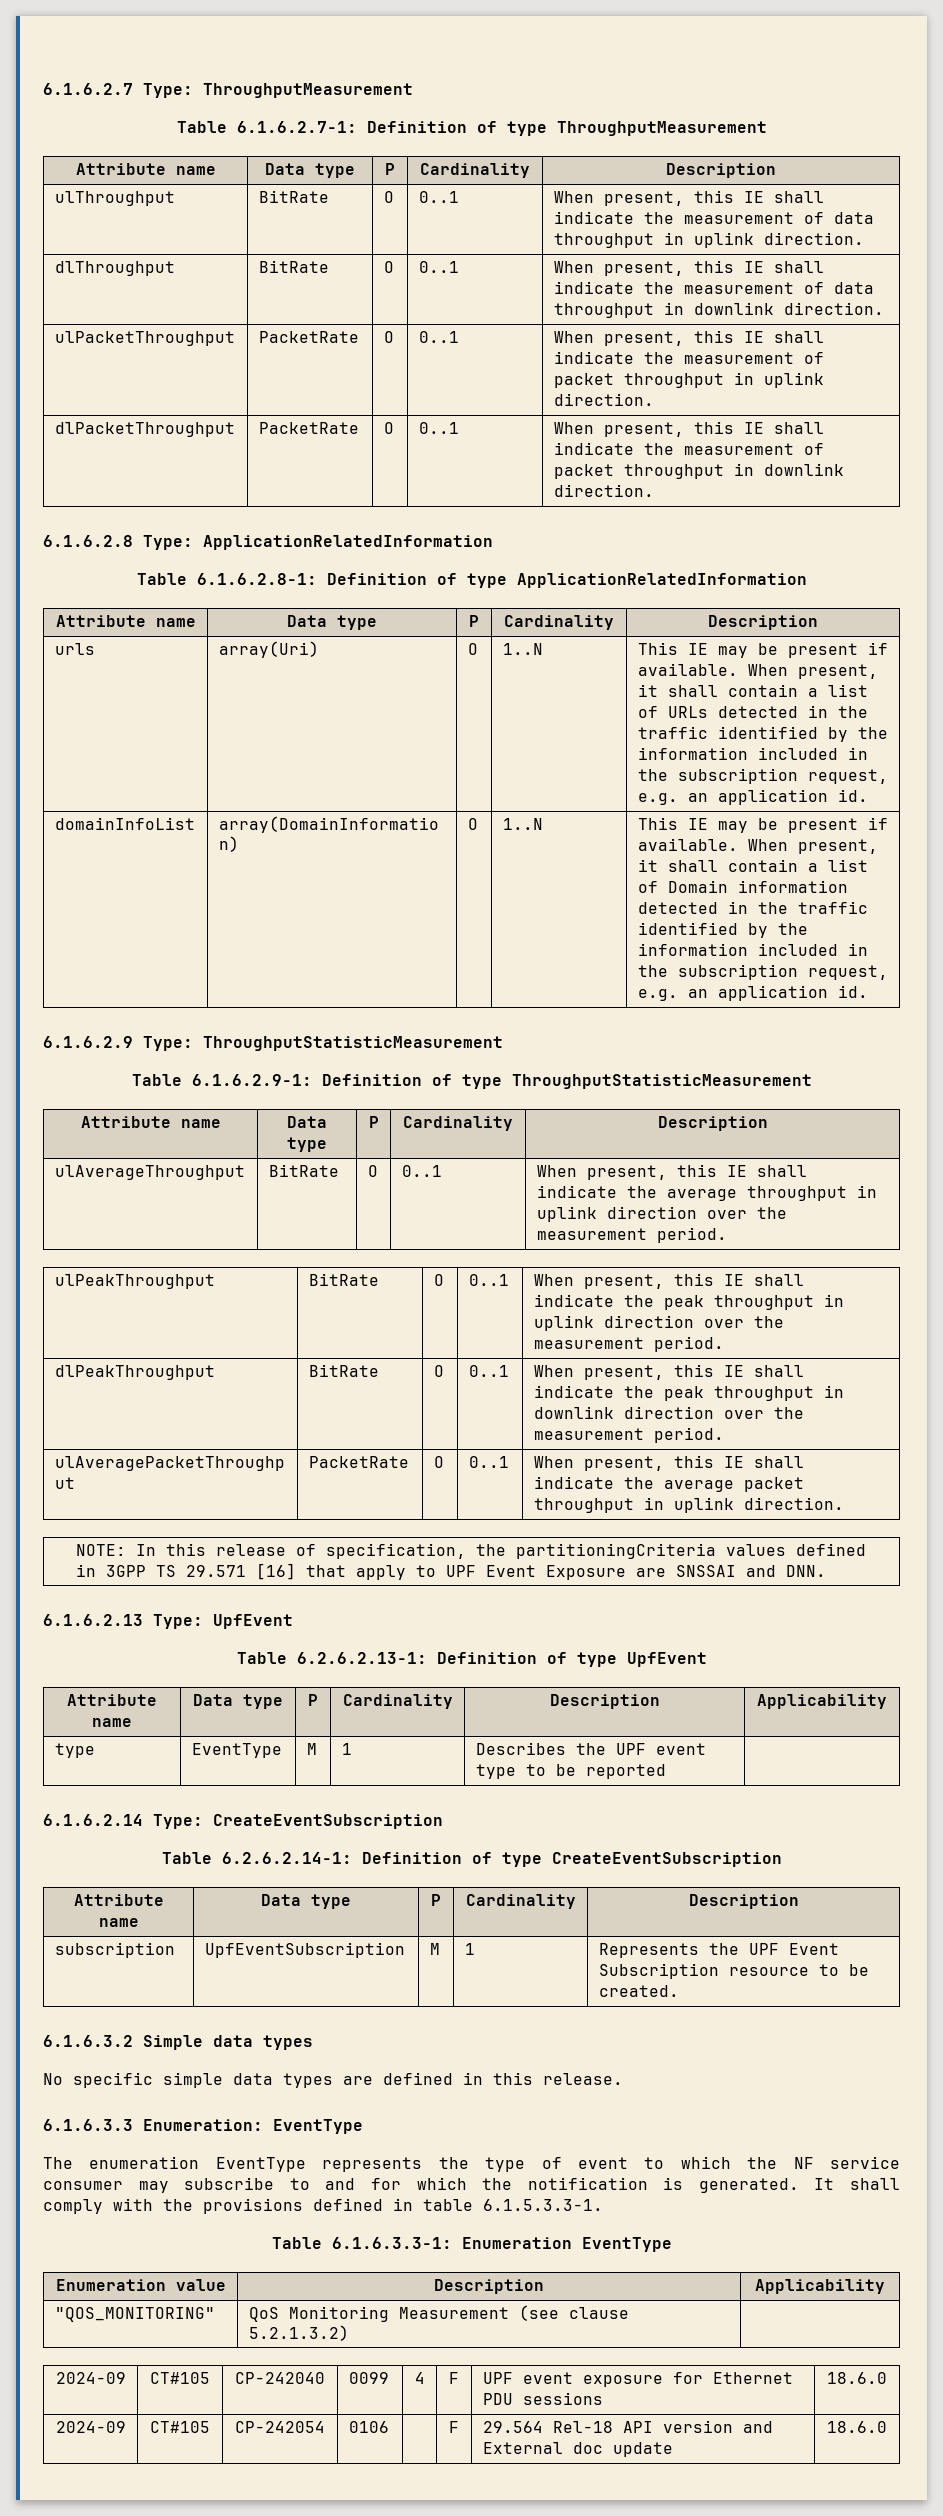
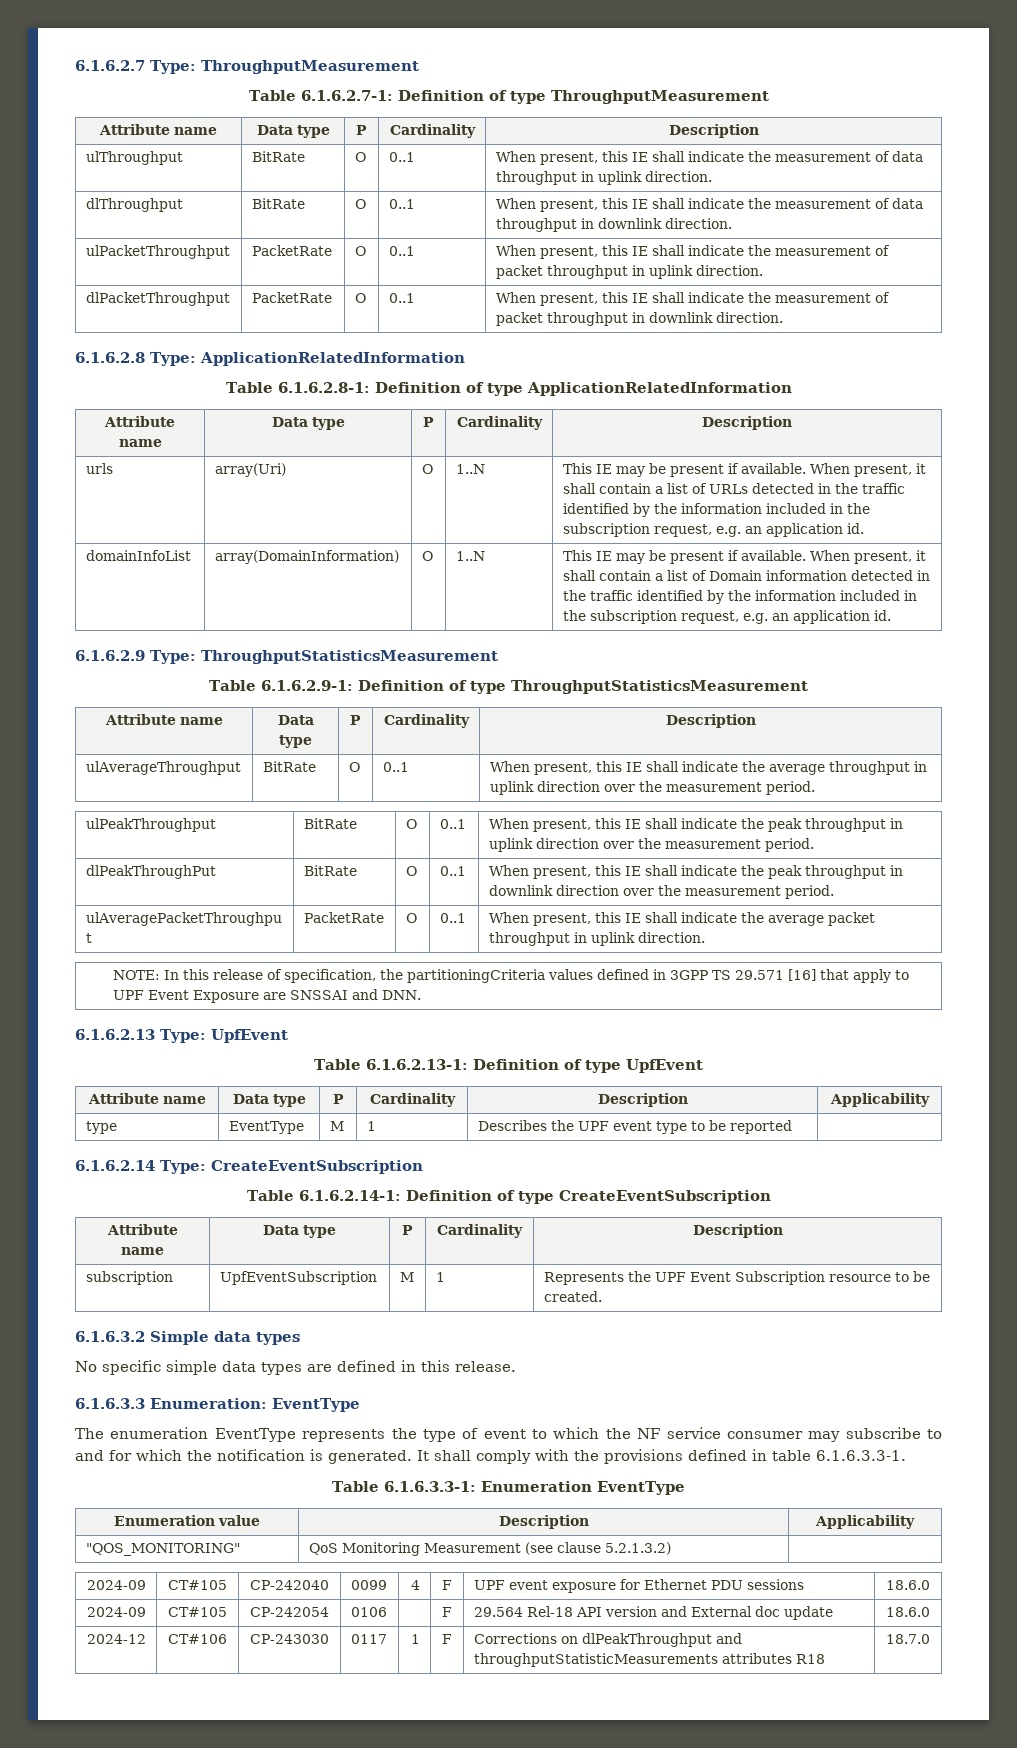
- 6.1.6.2.9 Type: ThroughputStatisticMeasurement
+ 6.1.6.2.9 Type: ThroughputStatisticsMeasurement
- Table 6.1.6.2.9-1: Definition of type ThroughputStatisticMeasurement
+ Table 6.1.6.2.9-1: Definition of type ThroughputStatisticsMeasurement
- dlPeakThroughput | BitRate | O | 0..1 | When present, this IE shall indicate the peak throughput in downlink direction over the measurement period.
+ dlPeakThroughPut | BitRate | O | 0..1 | When present, this IE shall indicate the peak throughput in downlink direction over the measurement period.
- Table 6.2.6.2.13-1: Definition of type UpfEvent
+ Table 6.1.6.2.13-1: Definition of type UpfEvent
- Table 6.2.6.2.14-1: Definition of type CreateEventSubscription
+ Table 6.1.6.2.14-1: Definition of type CreateEventSubscription
- It shall comply with the provisions defined in table 6.1.5.3.3-1.
+ It shall comply with the provisions defined in table 6.1.6.3.3-1.
+ 2024-12 | CT#106 | CP-243030 | 0117 | 1 | F | Corrections on dlPeakThroughput and throughputStatisticMeasurements attributes R18 | 18.7.0

